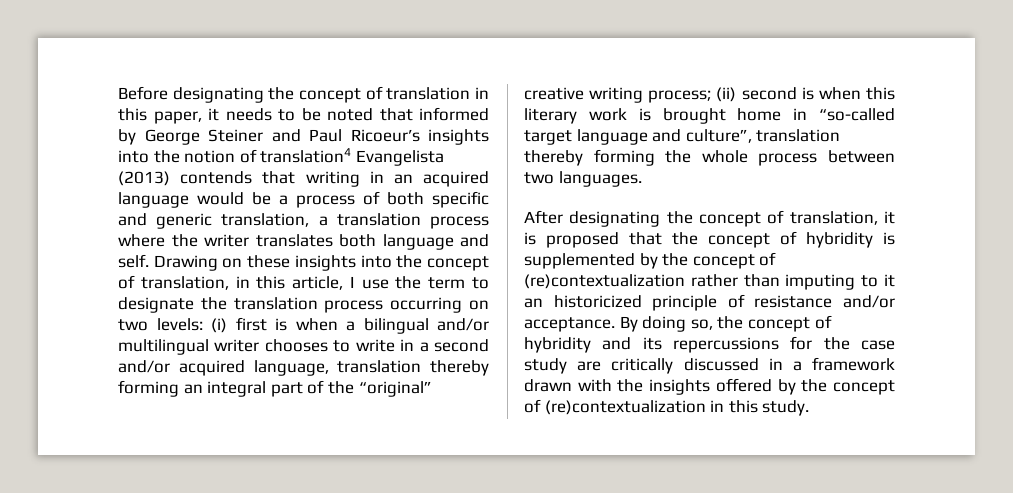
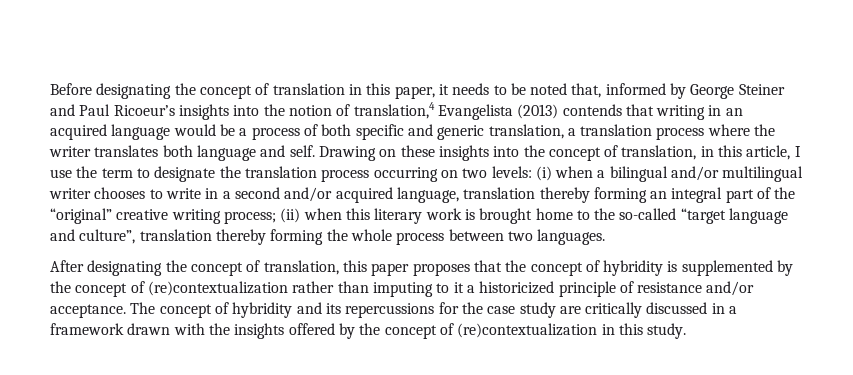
- Before designating the concept of translation in this paper, it needs to be noted that informed by George Steiner and Paul Ricoeur’s insights into the notion of translation4 Evangelista (2013) contends that writing in an acquired language would be a process of both specific and generic translation, a translation process where the writer translates both language and self.
+ Before designating the concept of translation in this paper, it needs to be noted that, informed by George Steiner and Paul Ricoeur’s insights into the notion of translation,4 Evangelista (2013) contends that writing in an acquired language would be a process of both specific and generic translation, a translation process where the writer translates both language and self.
- (i) first is when a bilingual and/or multilingual writer chooses to write in a second and/or acquired language, translation thereby forming an integral part of the “original” creative writing process;
+ (i) when a bilingual and/or multilingual writer chooses to write in a second and/or acquired language, translation thereby forming an integral part of the “original” creative writing process;
- (ii) second is when this literary work is brought home in “so-called target language and culture”, translation thereby forming the whole process between two languages.
+ (ii) when this literary work is brought home to the so-called “target language and culture”, translation thereby forming the whole process between two languages.
- After designating the concept of translation, it is proposed that the concept of hybridity is supplemented by the concept of (re)contextualization rather than imputing to it an historicized principle of resistance and/or acceptance.
+ After designating the concept of translation, this paper proposes that the concept of hybridity is supplemented by the concept of (re)contextualization rather than imputing to it a historicized principle of resistance and/or acceptance.
- By doing so, the concept of hybridity and its repercussions for the case study are critically discussed in a framework drawn with the insights offered by the concept of (re)contextualization in this study.
+ The concept of hybridity and its repercussions for the case study are critically discussed in a framework drawn with the insights offered by the concept of (re)contextualization in this study.

